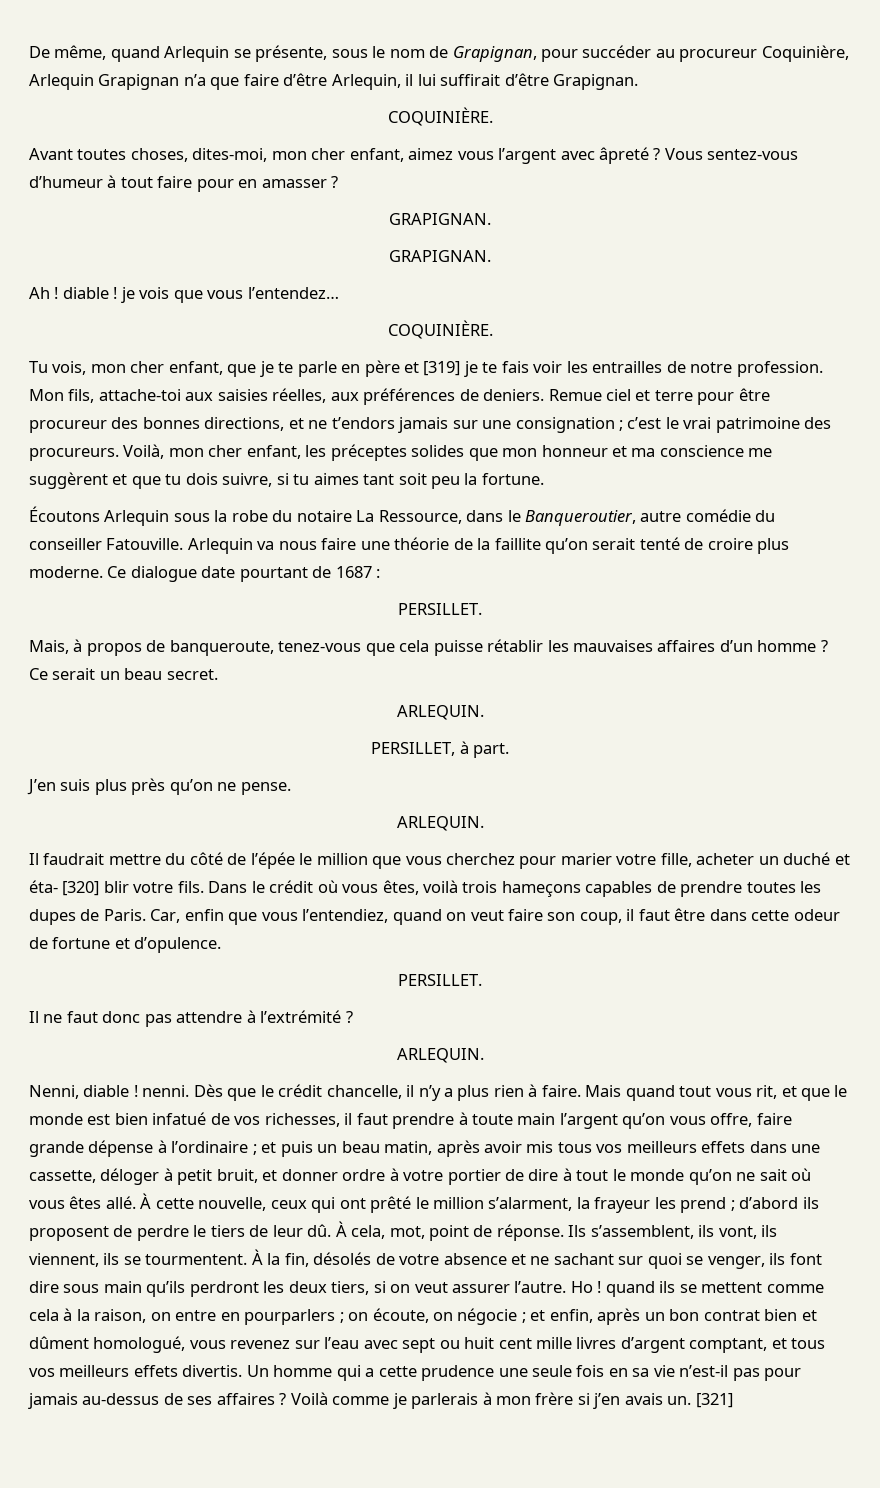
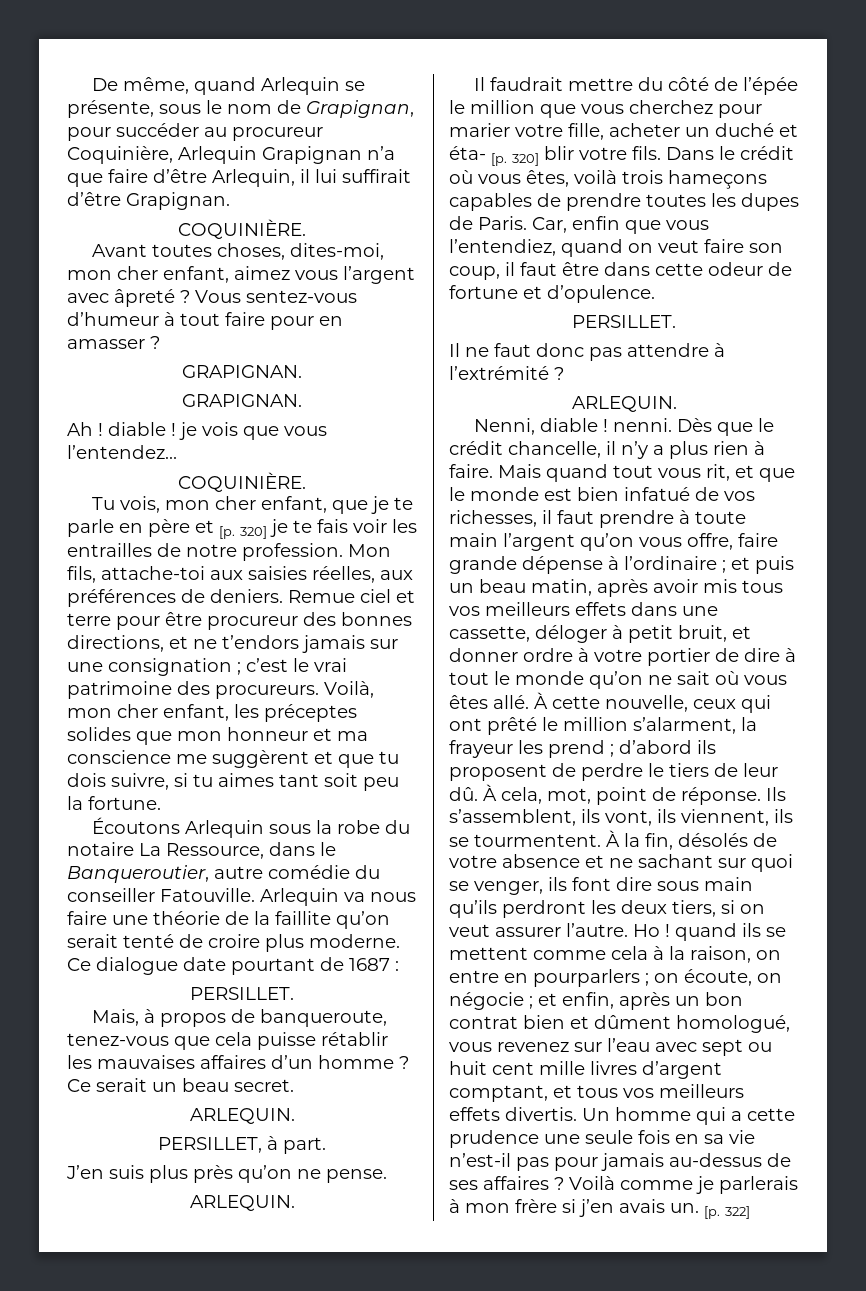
- Tu vois, mon cher enfant, que je te parle en père et [319] je te fais voir les entrailles de notre profession.
+ Tu vois, mon cher enfant, que je te parle en père et [p. 320] je te fais voir les entrailles de notre profession.
- Il faudrait mettre du côté de l’épée le million que vous cherchez pour marier votre fille, acheter un duché et éta- [320] blir votre fils.
+ Il faudrait mettre du côté de l’épée le million que vous cherchez pour marier votre fille, acheter un duché et éta- [p. 320] blir votre fils.
- [321]
+ [p. 322]

